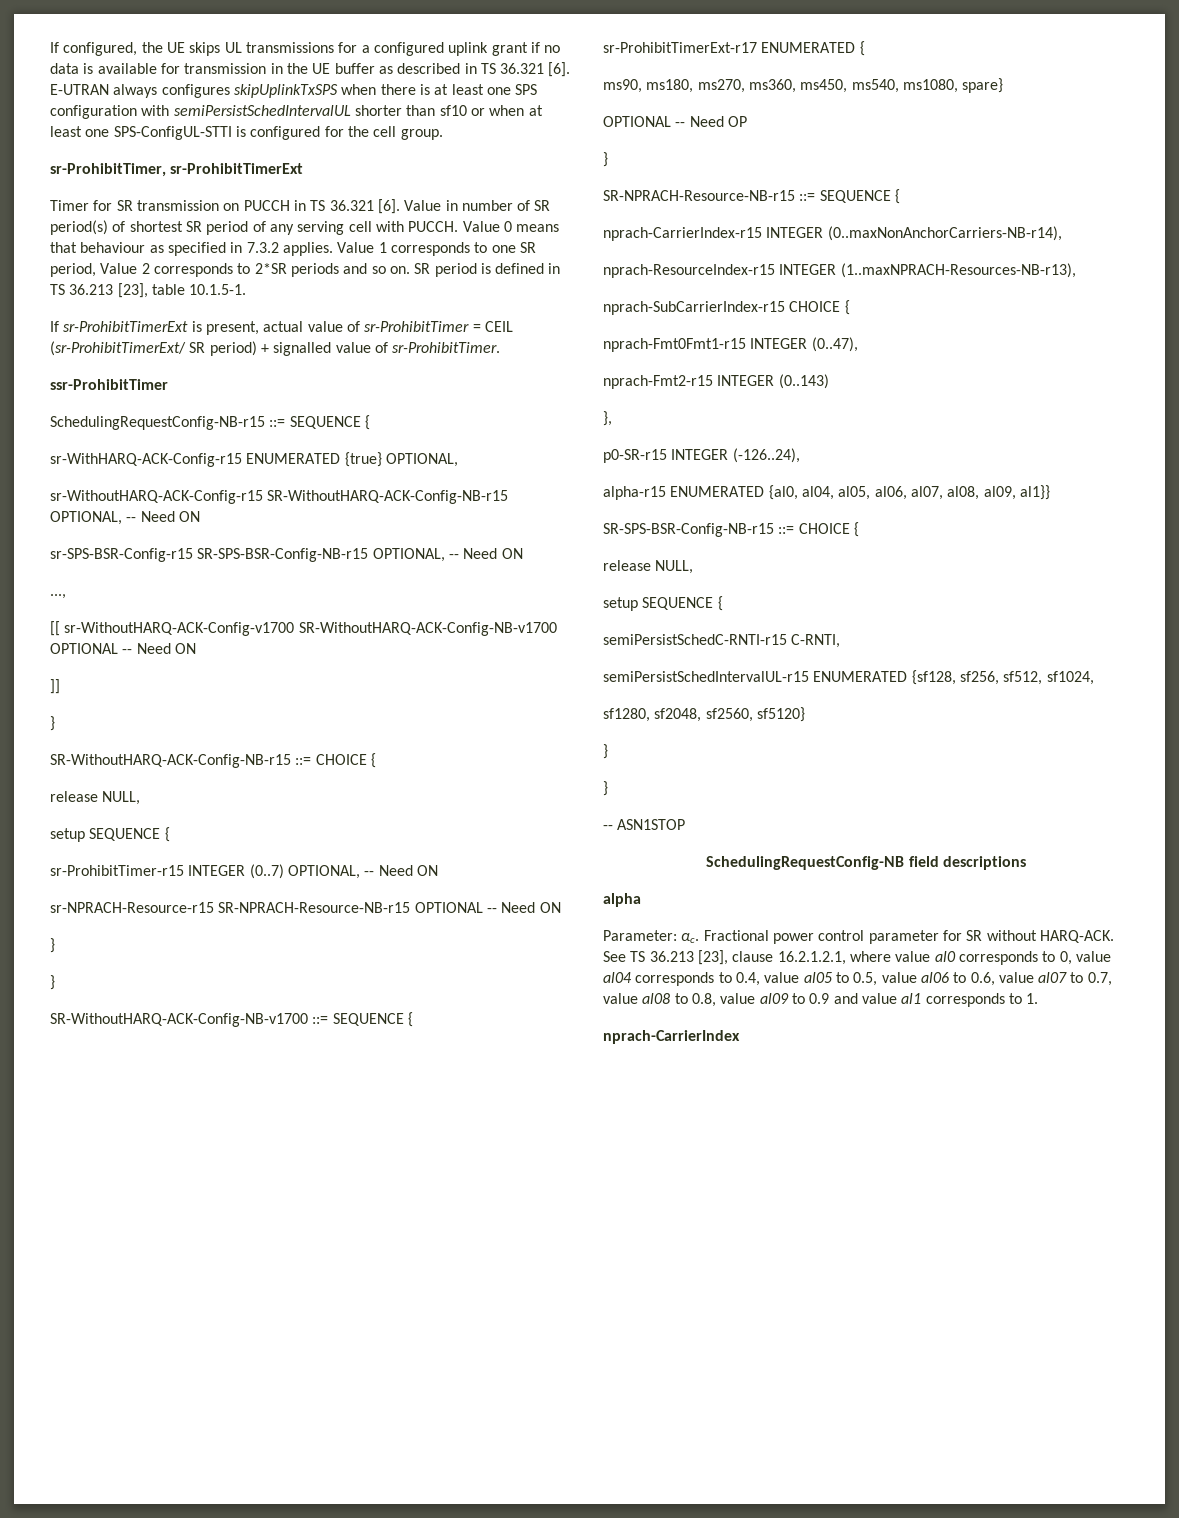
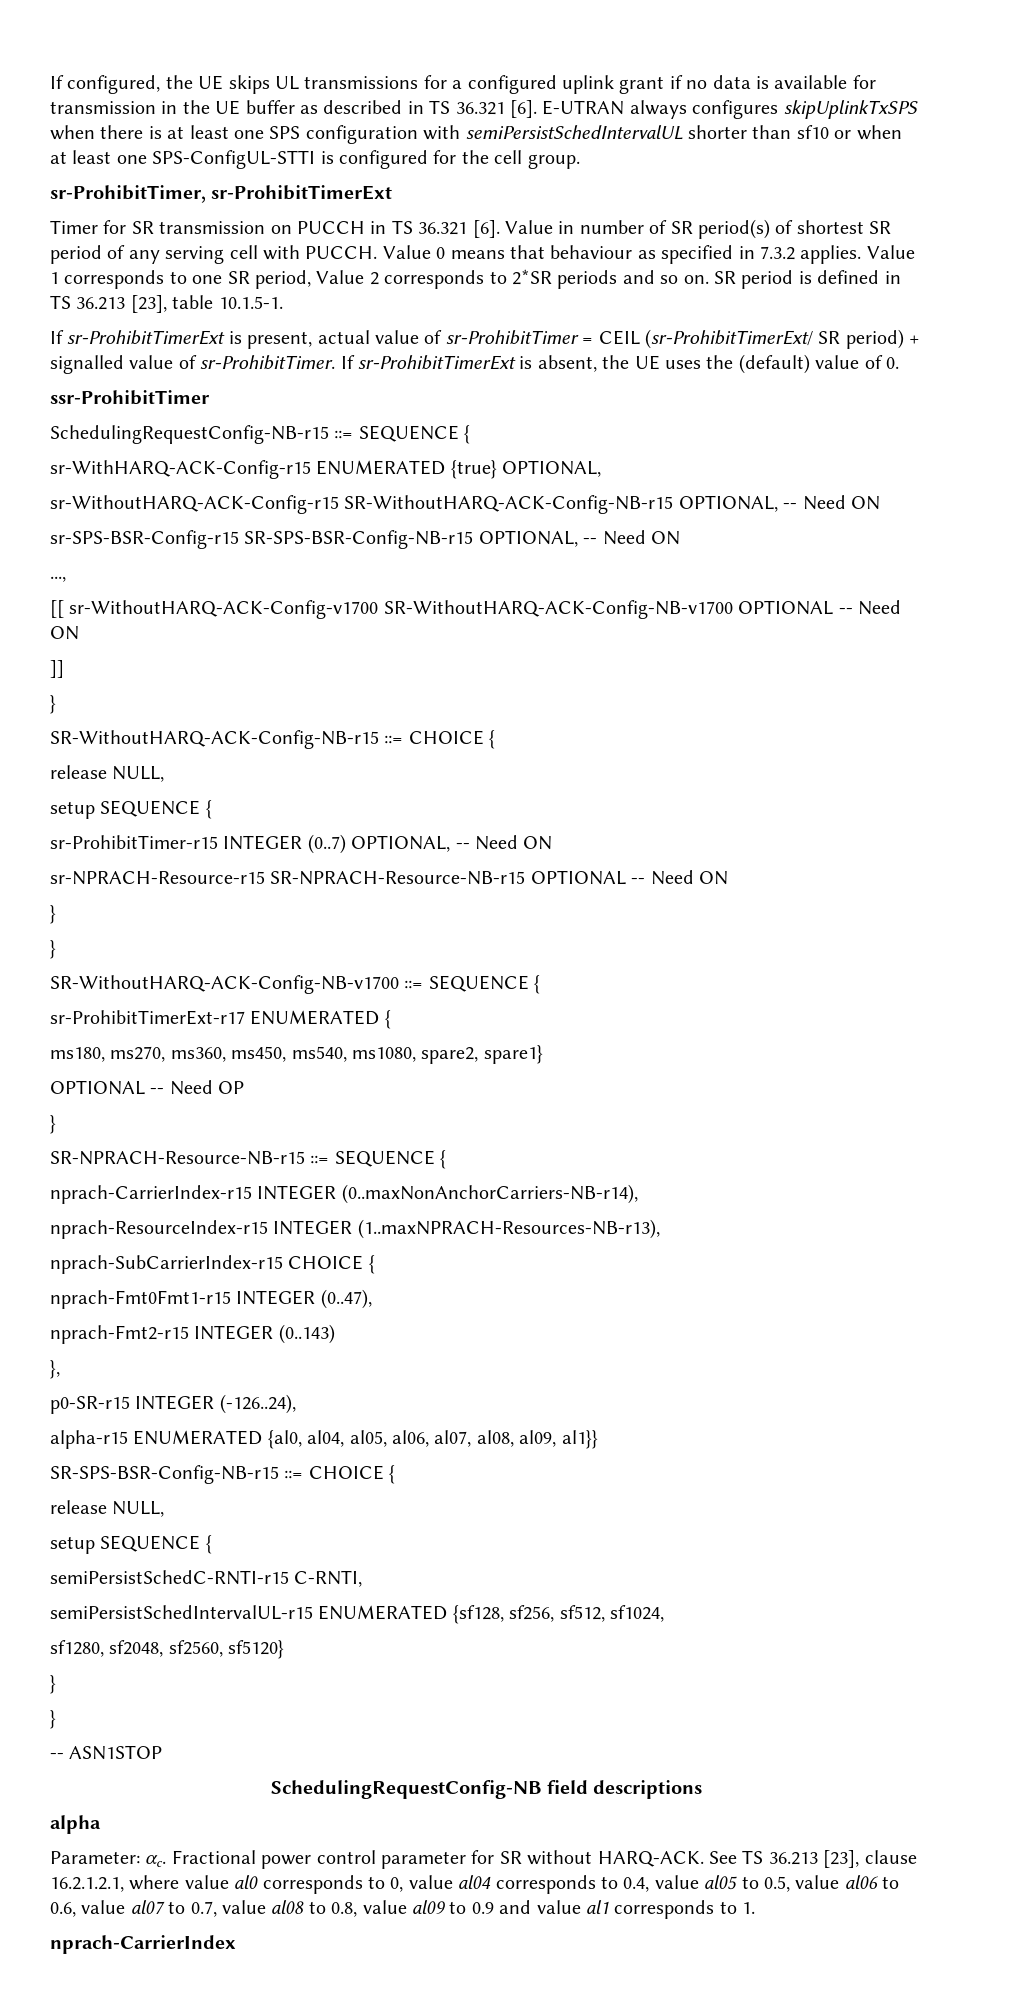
+ If sr-ProhibitTimerExt is absent, the UE uses the (default) value of 0.
- ms90, ms180, ms270, ms360, ms450, ms540, ms1080, spare}
+ ms180, ms270, ms360, ms450, ms540, ms1080, spare2, spare1}

